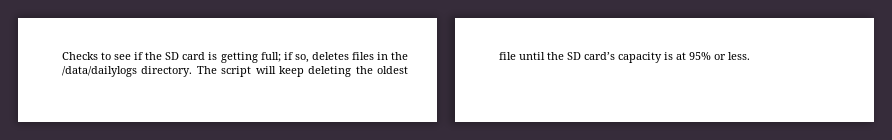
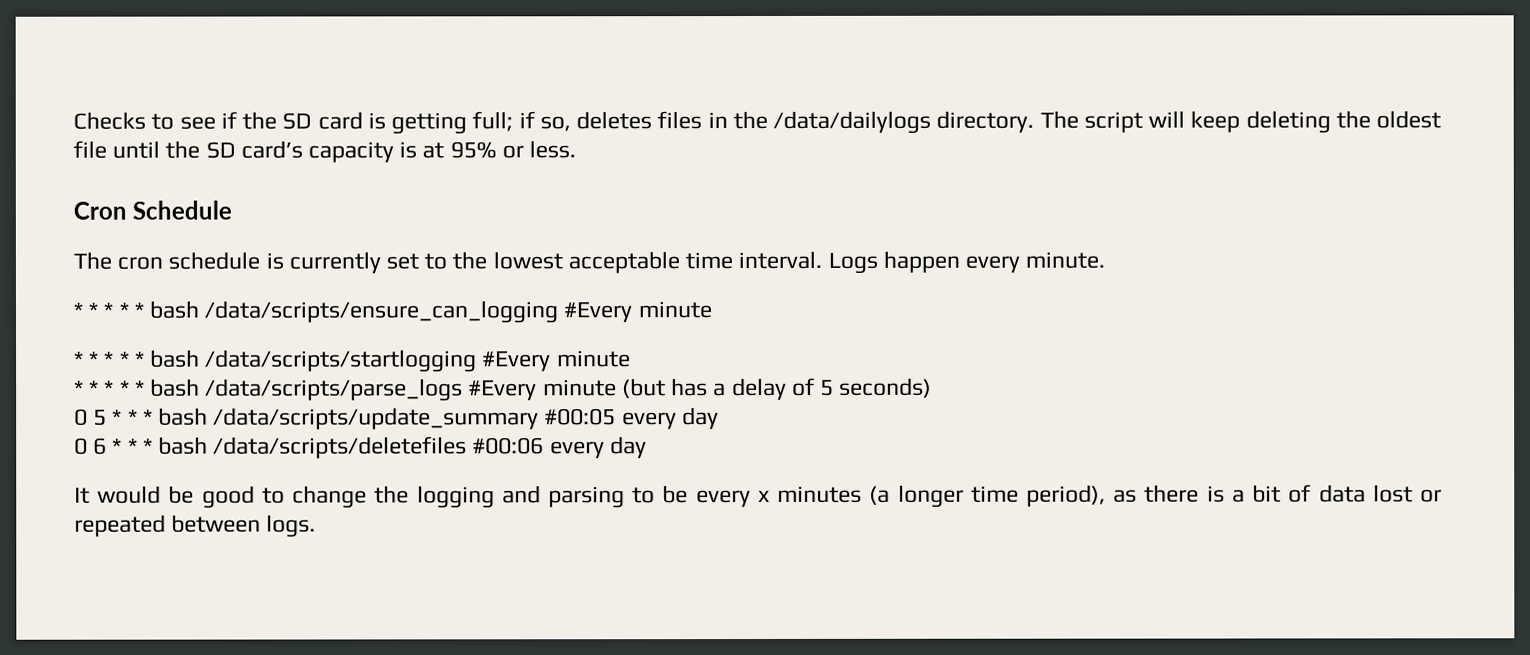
+ Cron Schedule
+ The cron schedule is currently set to the lowest acceptable time interval. Logs happen every minute.
+ * * * * * bash /data/scripts/ensure_can_logging #Every minute
+ * * * * * bash /data/scripts/startlogging #Every minute
+ * * * * * bash /data/scripts/parse_logs #Every minute (but has a delay of 5 seconds)
+ 0 5 * * * bash /data/scripts/update_summary #00:05 every day
+ 0 6 * * * bash /data/scripts/deletefiles #00:06 every day
+ It would be good to change the logging and parsing to be every x minutes (a longer time period), as there is a bit of data lost or repeated between logs.

